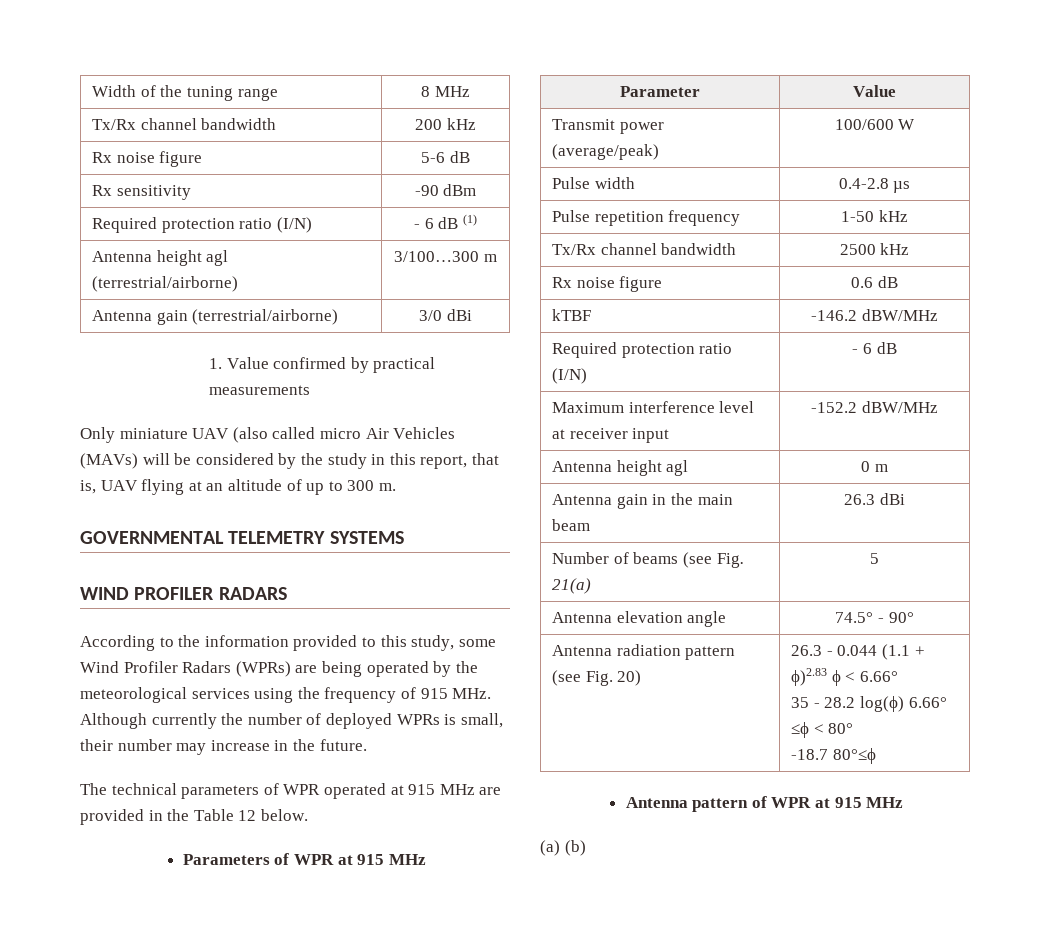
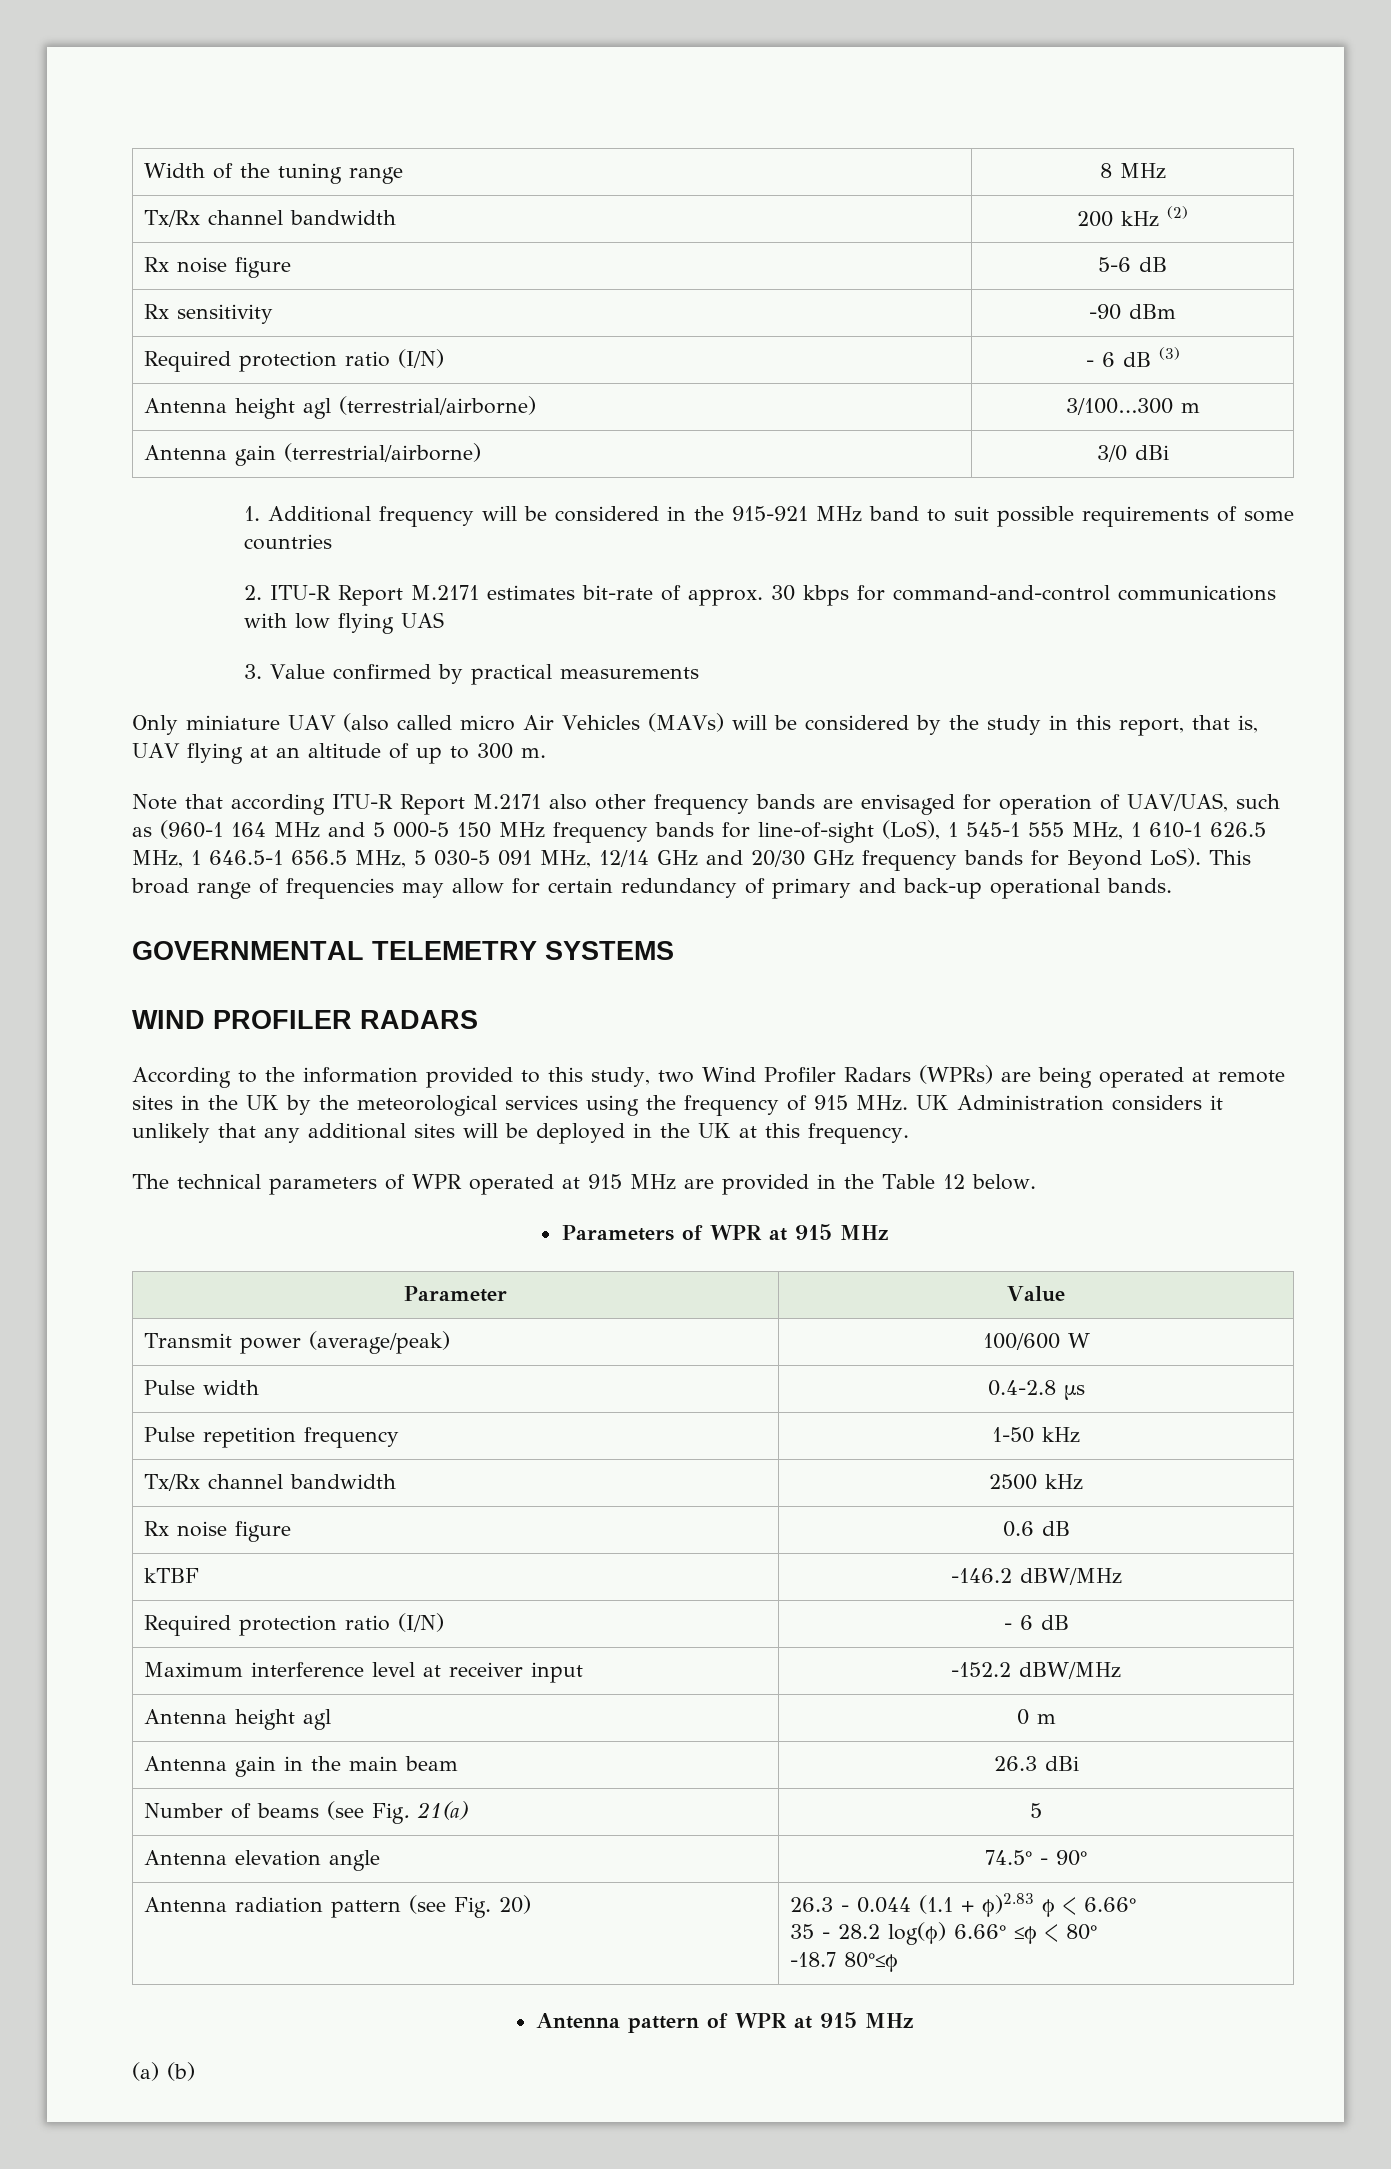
- Tx/Rx channel bandwidth | 200 kHz
+ Tx/Rx channel bandwidth | 200 kHz (2)
- Required protection ratio (I/N) | - 6 dB (1)
+ Required protection ratio (I/N) | - 6 dB (3)
- 1. Value confirmed by practical measurements
+ 1. Additional frequency will be considered in the 915-921 MHz band to suit possible requirements of some countries
+ 2. ITU-R Report M.2171 estimates bit-rate of approx. 30 kbps for command-and-control communications with low flying UAS
+ 3. Value confirmed by practical measurements
+ Note that according ITU-R Report M.2171 also other frequency bands are envisaged for operation of UAV/UAS, such as (960-1 164 MHz and 5 000-5 150 MHz frequency bands for line-of-sight (LoS), 1 545-1 555 MHz, 1 610-1 626.5 MHz, 1 646.5-1 656.5 MHz, 5 030-5 091 MHz, 12/14 GHz and 20/30 GHz frequency bands for Beyond LoS). This broad range of frequencies may allow for certain redundancy of primary and back-up operational bands.
- According to the information provided to this study, some Wind Profiler Radars (WPRs) are being operated by the meteorological services using the frequency of 915 MHz. Although currently the number of deployed WPRs is small, their number may increase in the future.
+ According to the information provided to this study, two Wind Profiler Radars (WPRs) are being operated at remote sites in the UK by the meteorological services using the frequency of 915 MHz. UK Administration considers it unlikely that any additional sites will be deployed in the UK at this frequency.

